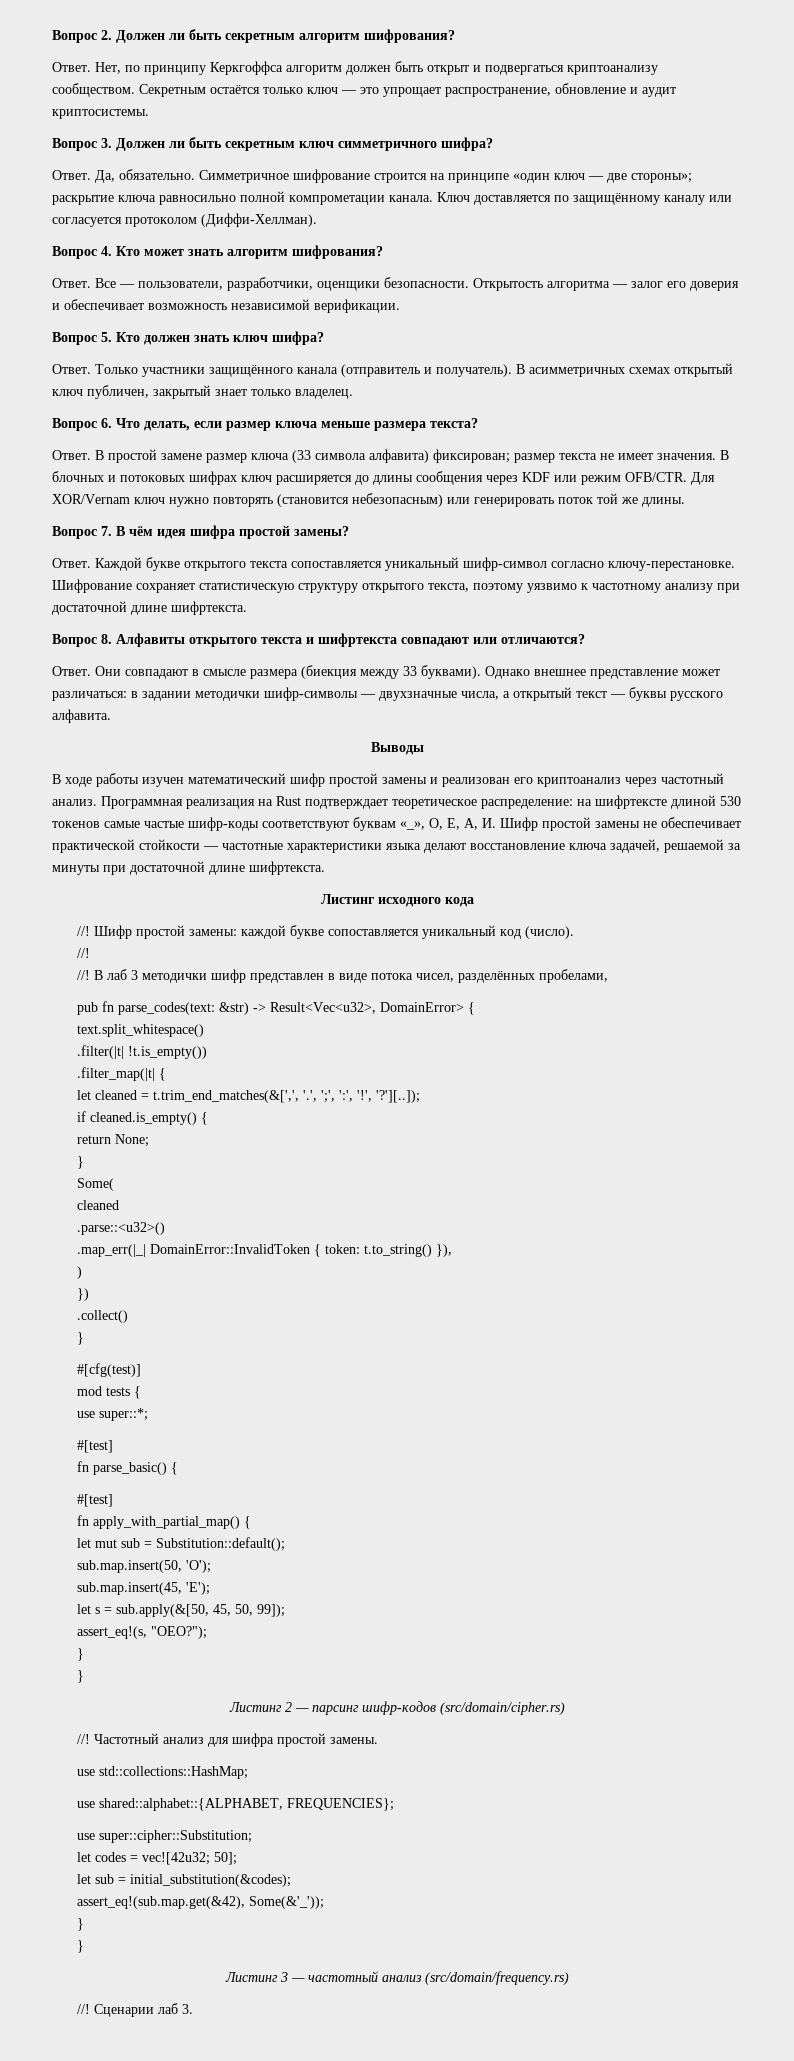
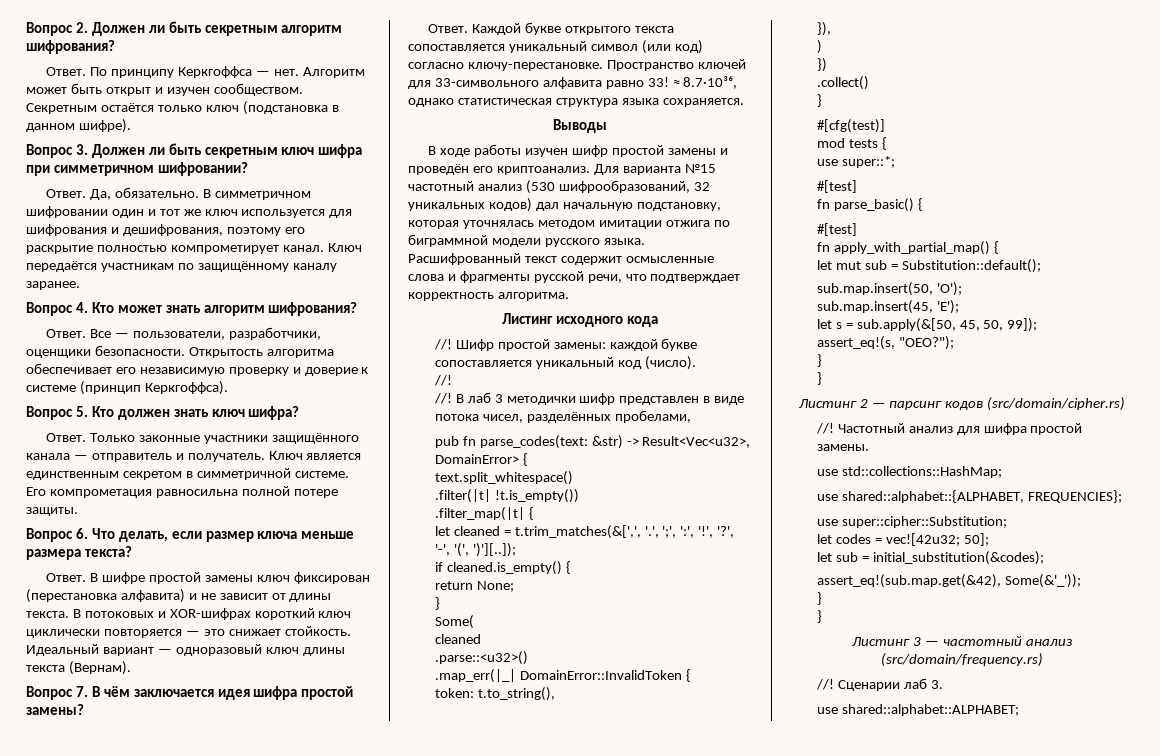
- Нет, по принципу Керкгоффса алгоритм должен быть открыт и подвергаться криптоанализу сообществом.
+ По принципу Керкгоффса — нет. Алгоритм может быть открыт и изучен сообществом.
- Секретным остаётся только ключ — это упрощает распространение, обновление и аудит криптосистемы.
+ Секретным остаётся только ключ (подстановка в данном шифре).
- Вопрос 3. Должен ли быть секретным ключ симметричного шифра?
+ Вопрос 3. Должен ли быть секретным ключ шифра при симметричном шифровании?
- Симметричное шифрование строится на принципе «один ключ — две стороны»; раскрытие ключа равносильно полной компрометации канала. Ключ доставляется по защищённому каналу или согласуется протоколом (Диффи-Хеллман).
+ В симметричном шифровании один и тот же ключ используется для шифрования и дешифрования, поэтому его раскрытие полностью компрометирует канал. Ключ передаётся участникам по защищённому каналу заранее.
- Открытость алгоритма — залог его доверия и обеспечивает возможность независимой верификации.
+ Открытость алгоритма обеспечивает его независимую проверку и доверие к системе (принцип Керкгоффса).
- Только участники защищённого канала (отправитель и получатель). В асимметричных схемах открытый ключ публичен, закрытый знает только владелец.
+ Только законные участники защищённого канала — отправитель и получатель. Ключ является единственным секретом в симметричной системе. Его компрометация равносильна полной потере защиты.
- В простой замене размер ключа (33 символа алфавита) фиксирован; размер текста не имеет значения. В блочных и потоковых шифрах ключ расширяется до длины сообщения через KDF или режим OFB/CTR. Для XOR/Vernam ключ нужно повторять (становится небезопасным) или генерировать поток той же длины.
+ В шифре простой замены ключ фиксирован (перестановка алфавита) и не зависит от длины текста. В потоковых и XOR-шифрах короткий ключ циклически повторяется — это снижает стойкость. Идеальный вариант — одноразовый ключ длины текста (Вернам).
- Вопрос 7. В чём идея шифра простой замены?
+ Вопрос 7. В чём заключается идея шифра простой замены?
- Каждой букве открытого текста сопоставляется уникальный шифр-символ согласно ключу-перестановке. Шифрование сохраняет статистическую структуру открытого текста, поэтому уязвимо к частотному анализу при достаточной длине шифртекста.
- Вопрос 8. Алфавиты открытого текста и шифртекста совпадают или отличаются?
- Ответ. Они совпадают в смысле размера (биекция между 33 буквами). Однако внешнее представление может различаться: в задании методички шифр-символы — двухзначные числа, а открытый текст — буквы русского алфавита.
+ Каждой букве открытого текста сопоставляется уникальный символ (или код) согласно ключу-перестановке. Пространство ключей для 33-символьного алфавита равно 33! ≈ 8.7·10³⁶, однако статистическая структура языка сохраняется.
- В ходе работы изучен математический шифр простой замены и реализован его криптоанализ через частотный анализ. Программная реализация на Rust подтверждает теоретическое распределение: на шифртексте длиной 530 токенов самые частые шифр-коды соответствуют буквам «_», О, Е, А, И. Шифр простой замены не обеспечивает практической стойкости — частотные характеристики языка делают восстановление ключа задачей, решаемой за минуты при достаточной длине шифртекста.
+ В ходе работы изучен шифр простой замены и проведён его криптоанализ. Для варианта №15 частотный анализ (530 шифрообразований, 32 уникальных кодов) дал начальную подстановку, которая уточнялась методом имитации отжига по биграммной модели русского языка. Расшифрованный текст содержит осмысленные слова и фрагменты русской речи, что подтверждает корректность алгоритма.
- let cleaned = t.trim_end_matches(&[',', '.', ';', ':', '!', '?'][..]);
+ let cleaned = t.trim_matches(&[',', '.', ';', ':', '!', '?', '-', '(', ')'][..]);
- .map_err(|_| DomainError::InvalidToken { token: t.to_string() }),
+ .map_err(|_| DomainError::InvalidToken {
+ token: t.to_string(),
+ }),
- Листинг 2 — парсинг шифр-кодов (src/domain/cipher.rs)
+ Листинг 2 — парсинг кодов (src/domain/cipher.rs)
+ use shared::alphabet::ALPHABET;

